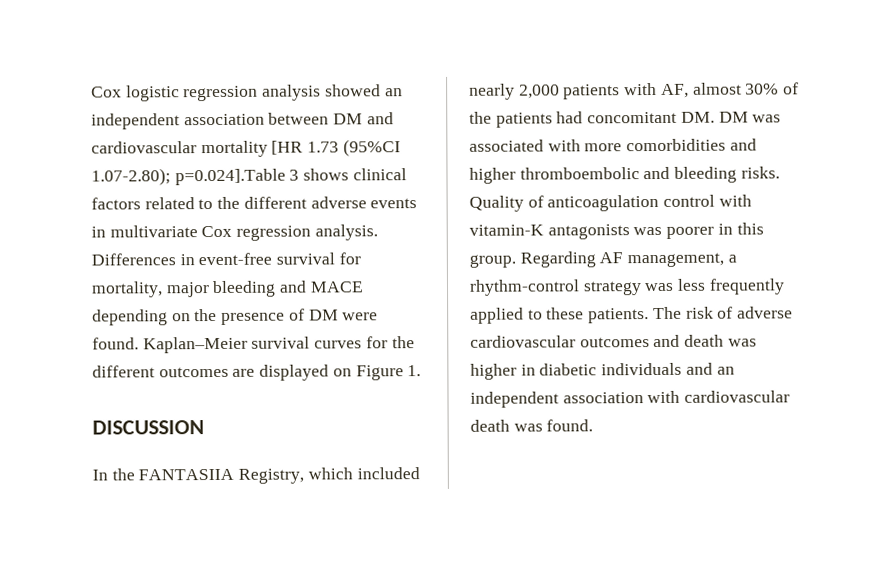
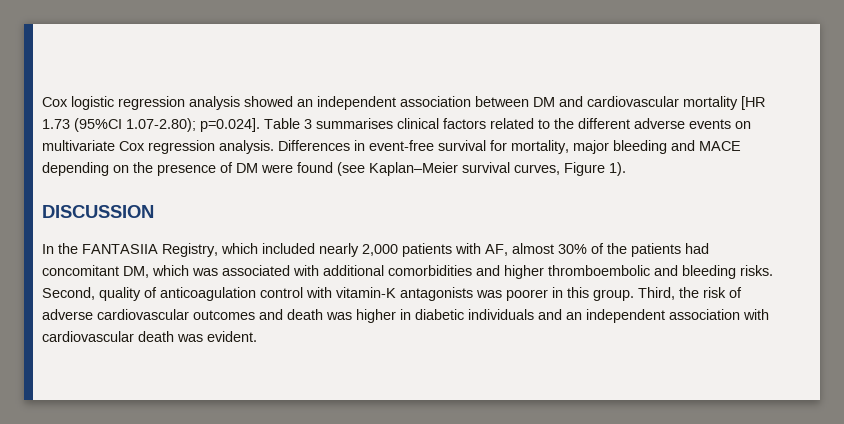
- Cox logistic regression analysis showed an independent association between DM and cardiovascular mortality [HR 1.73 (95%CI 1.07-2.80); p=0.024].Table 3 shows clinical factors related to the different adverse events in multivariate Cox regression analysis.
+ Cox logistic regression analysis showed an independent association between DM and cardiovascular mortality [HR 1.73 (95%CI 1.07-2.80); p=0.024]. Table 3 summarises clinical factors related to the different adverse events on multivariate Cox regression analysis.
- Differences in event-free survival for mortality, major bleeding and MACE depending on the presence of DM were found. Kaplan–Meier survival curves for the different outcomes are displayed on Figure 1.
+ Differences in event-free survival for mortality, major bleeding and MACE depending on the presence of DM were found (see Kaplan–Meier survival curves, Figure 1).
- In the FANTASIIA Registry, which included nearly 2,000 patients with AF, almost 30% of the patients had concomitant DM. DM was associated with more comorbidities and higher thromboembolic and bleeding risks.
+ In the FANTASIIA Registry, which included nearly 2,000 patients with AF, almost 30% of the patients had concomitant DM, which was associated with additional comorbidities and higher thromboembolic and bleeding risks.
- Quality of anticoagulation control with vitamin-K antagonists was poorer in this group.
+ Second, quality of anticoagulation control with vitamin-K antagonists was poorer in this group.
- Regarding AF management, a rhythm-control strategy was less frequently applied to these patients. The risk of adverse cardiovascular outcomes and death was higher in diabetic individuals and an independent association with cardiovascular death was found.
+ Third, the risk of adverse cardiovascular outcomes and death was higher in diabetic individuals and an independent association with cardiovascular death was evident.

